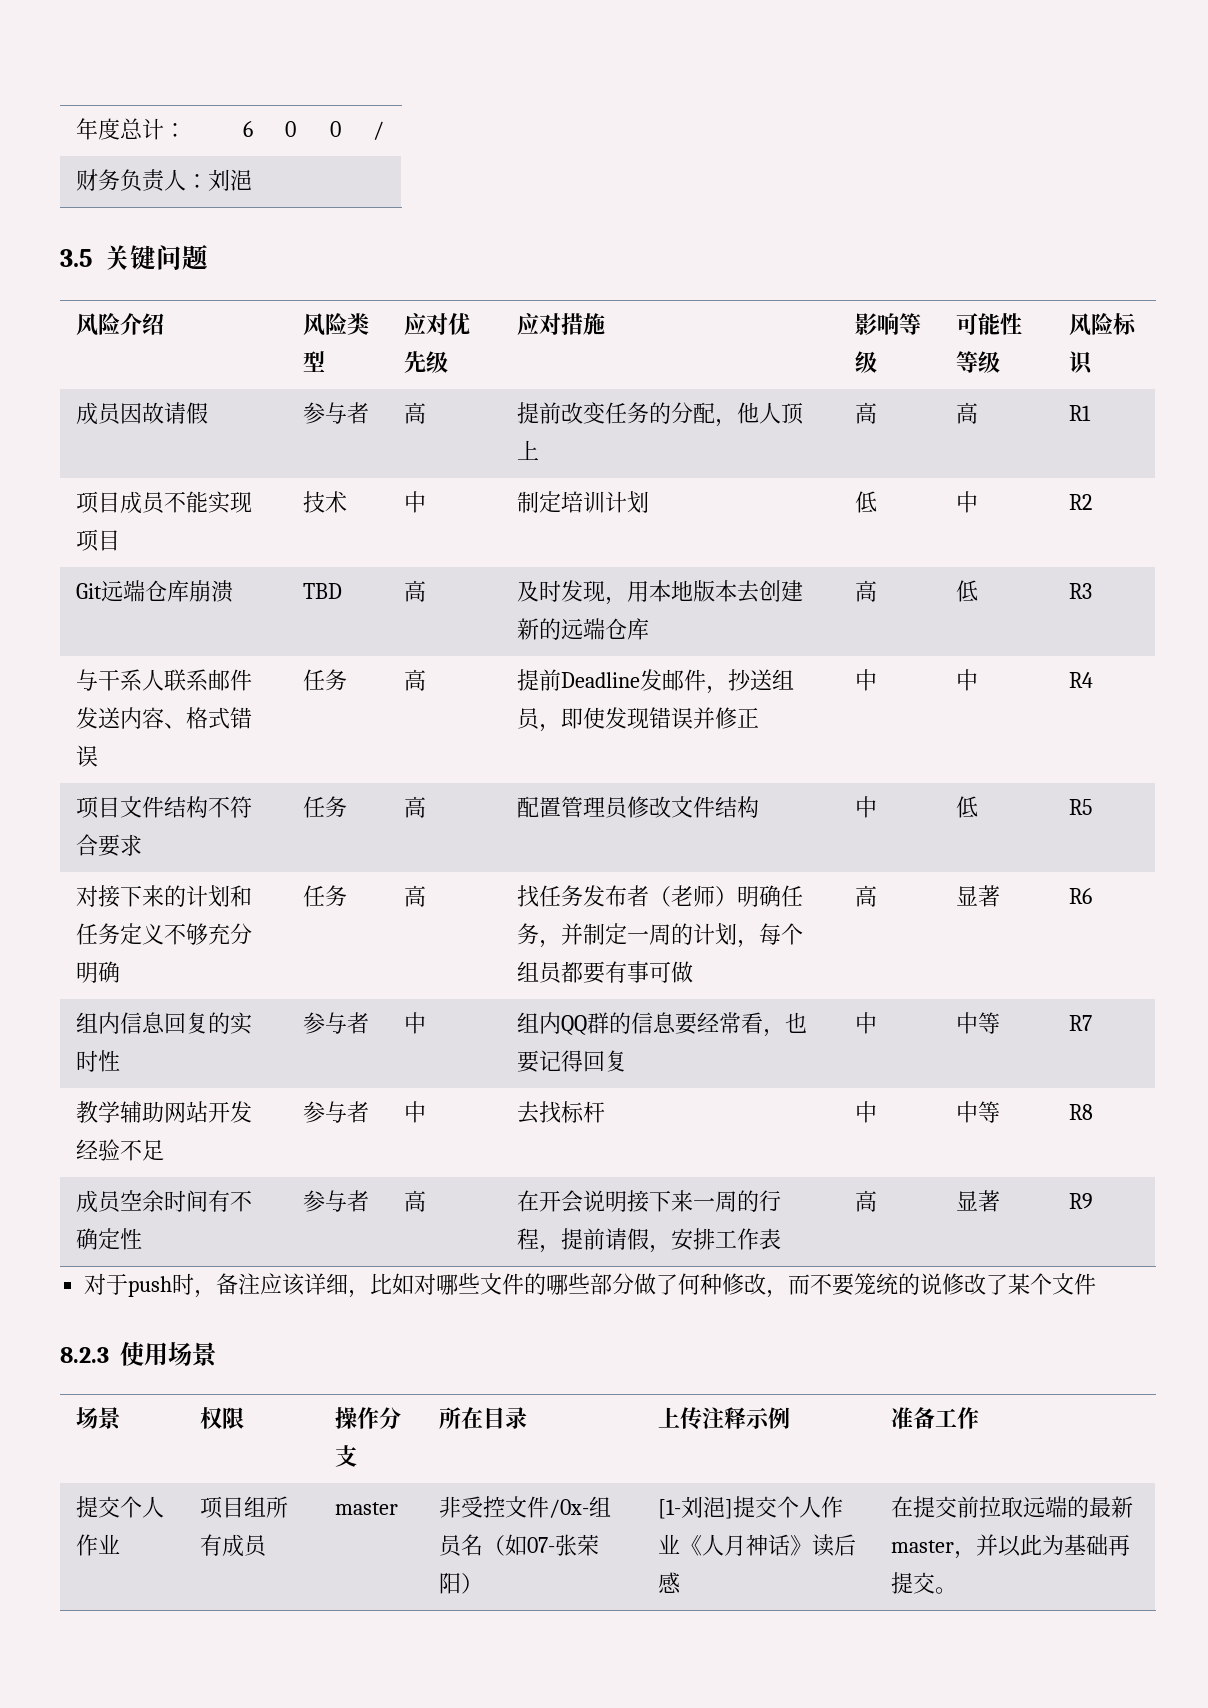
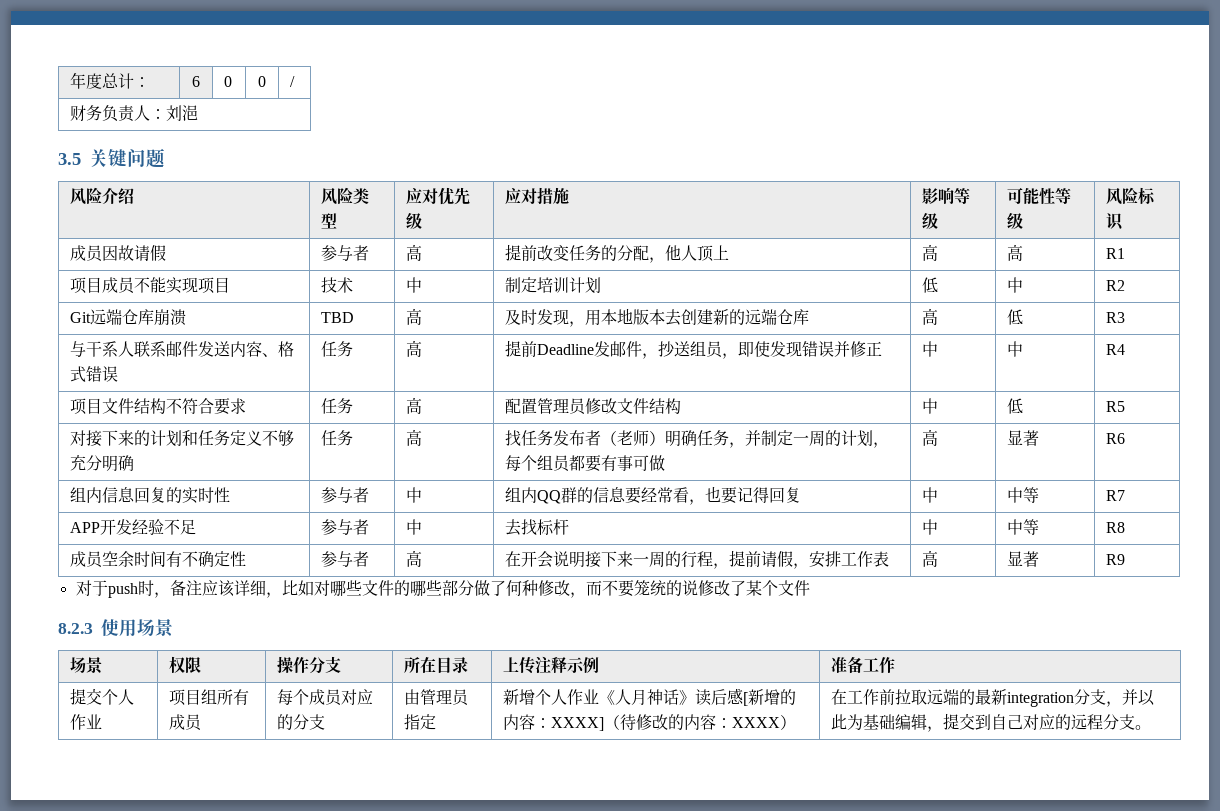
- 教学辅助网站开发经验不足 | 参与者 | 中 | 去找标杆 | 中 | 中等 | R8
+ APP开发经验不足 | 参与者 | 中 | 去找标杆 | 中 | 中等 | R8
- master | 非受控文件/0x-组员名（如07-张荣阳） | [1-刘浥]提交个人作业《人月神话》读后感 | 在提交前拉取远端的最新master，并以此为基础再提交。
+ 每个成员对应的分支 | 由管理员指定 | 新增个人作业《人月神话》读后感[新增的内容：XXXX]（待修改的内容：XXXX） | 在工作前拉取远端的最新integration分支，并以此为基础编辑，提交到自己对应的远程分支。

